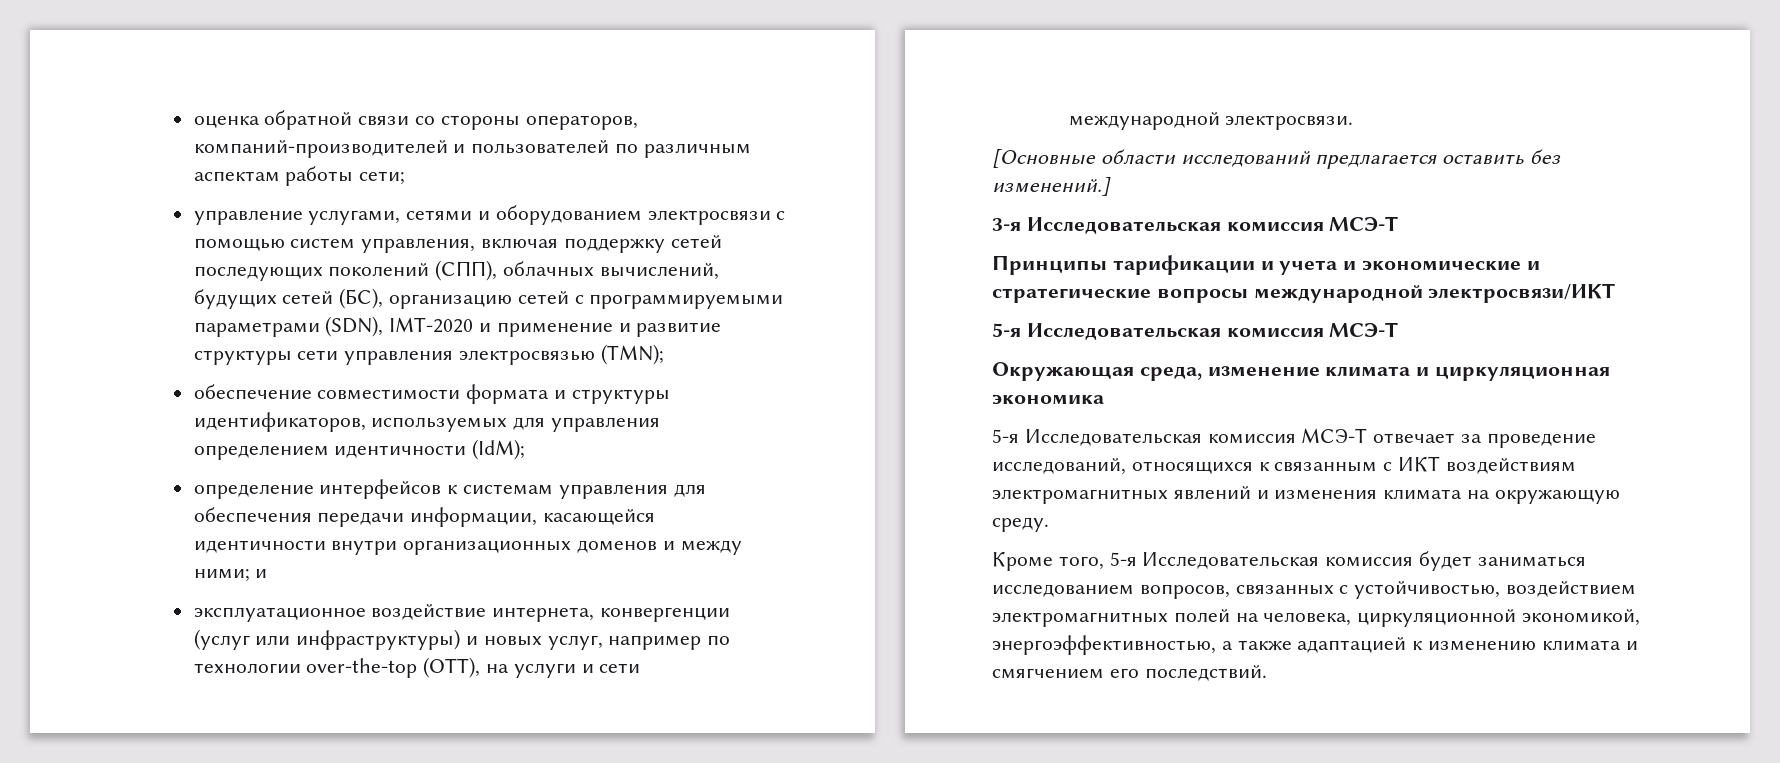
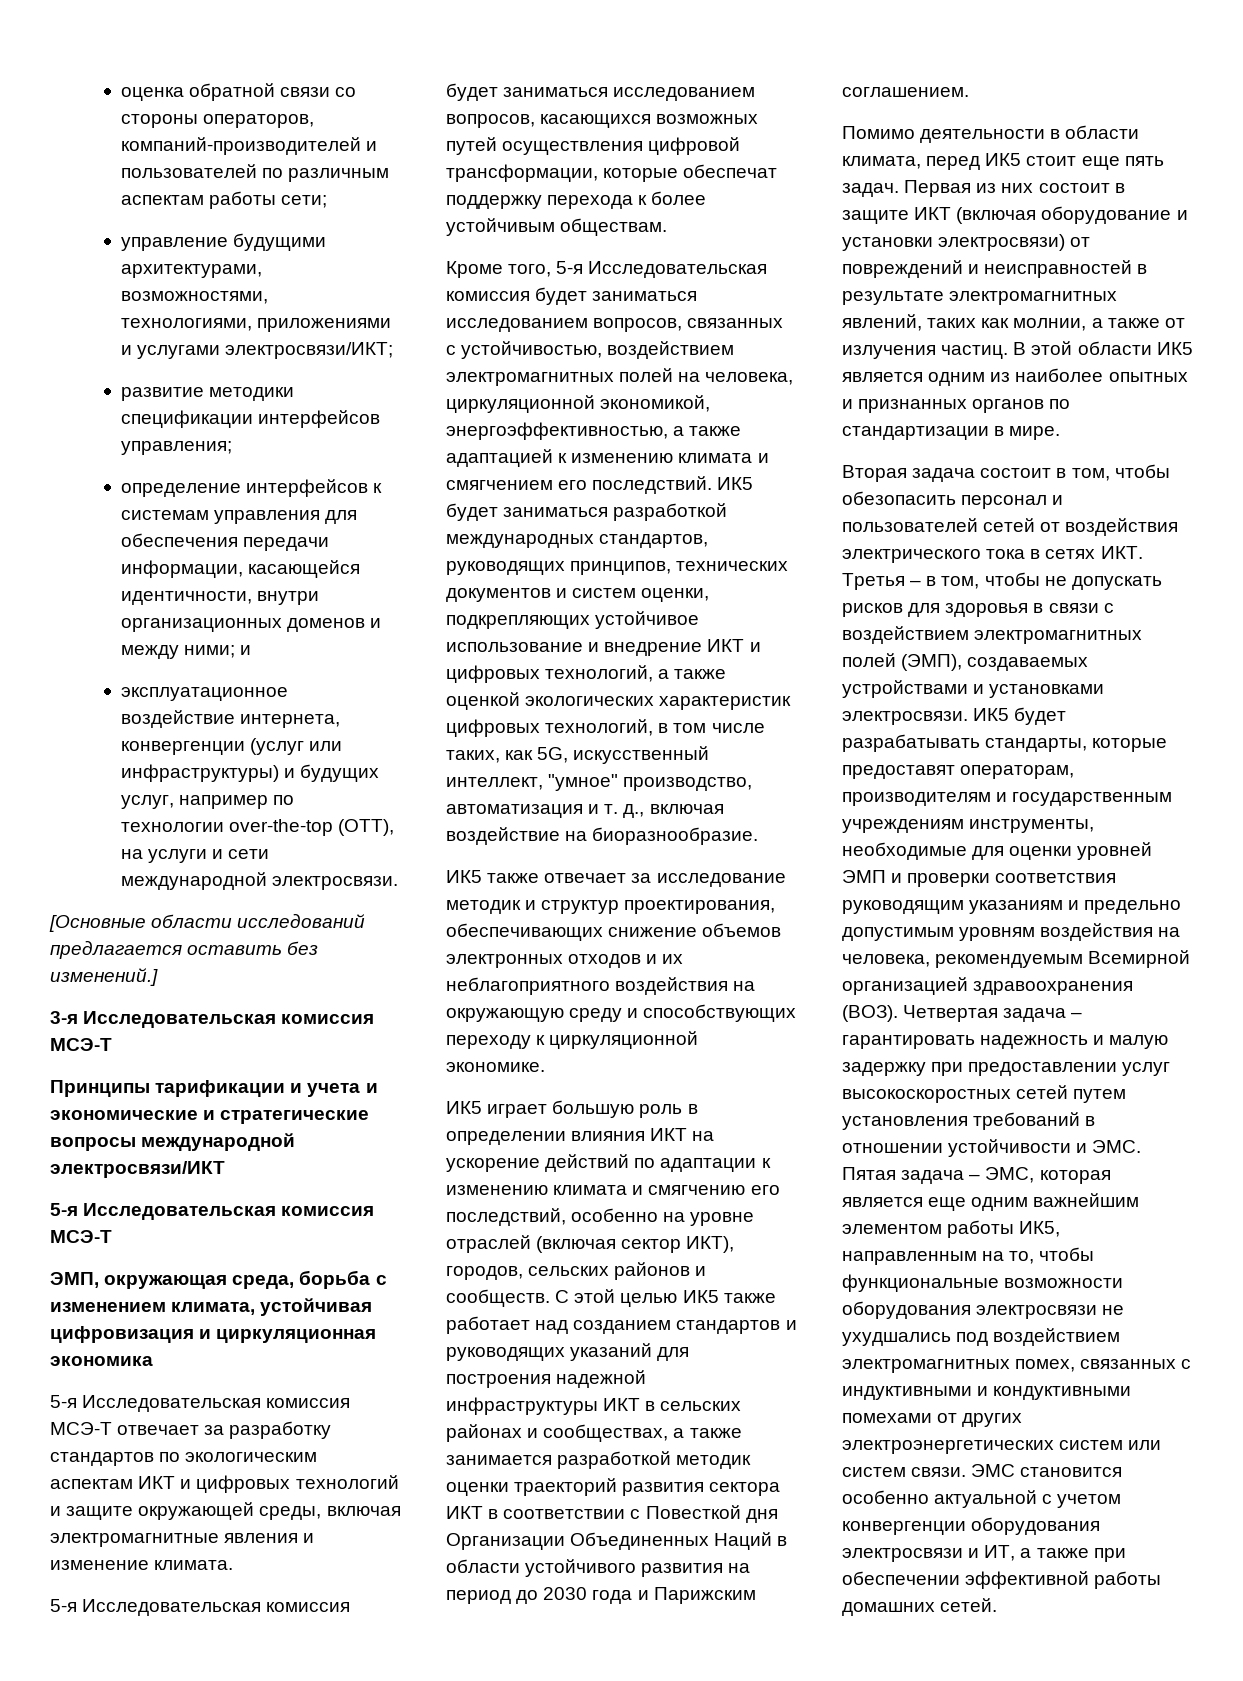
- управление услугами, сетями и оборудованием электросвязи с помощью систем управления, включая поддержку сетей последующих поколений (СПП), облачных вычислений, будущих сетей (БС), организацию сетей с программируемыми параметрами (SDN), IMT-2020 и применение и развитие структуры сети управления электросвязью (TMN);
- обеспечение совместимости формата и структуры идентификаторов, используемых для управления определением идентичности (IdM);
+ управление будущими архитектурами, возможностями, технологиями, приложениями и услугами электросвязи/ИКТ;
+ развитие методики спецификации интерфейсов управления;
- определение интерфейсов к системам управления для обеспечения передачи информации, касающейся идентичности внутри организационных доменов и между ними; и
+ определение интерфейсов к системам управления для обеспечения передачи информации, касающейся идентичности, внутри организационных доменов и между ними; и
- эксплуатационное воздействие интернета, конвергенции (услуг или инфраструктуры) и новых услуг, например по технологии over-the-top (OTT), на услуги и сети международной электросвязи.
+ эксплуатационное воздействие интернета, конвергенции (услуг или инфраструктуры) и будущих услуг, например по технологии over-the-top (OTT), на услуги и сети международной электросвязи.
- Окружающая среда, изменение климата и циркуляционная экономика
+ ЭМП, окружающая среда, борьба с изменением климата, устойчивая цифровизация и циркуляционная экономика
- 5-я Исследовательская комиссия МСЭ-Т отвечает за проведение исследований, относящихся к связанным с ИКТ воздействиям электромагнитных явлений и изменения климата на окружающую среду.
+ 5-я Исследовательская комиссия МСЭ-Т отвечает за разработку стандартов по экологическим аспектам ИКТ и цифровых технологий и защите окружающей среды, включая электромагнитные явления и изменение климата.
+ 5-я Исследовательская комиссия будет заниматься исследованием вопросов, касающихся возможных путей осуществления цифровой трансформации, которые обеспечат поддержку перехода к более устойчивым обществам.
+ ИК5 будет заниматься разработкой международных стандартов, руководящих принципов, технических документов и систем оценки, подкрепляющих устойчивое использование и внедрение ИКТ и цифровых технологий, а также оценкой экологических характеристик цифровых технологий, в том числе таких, как 5G, искусственный интеллект, "умное" производство, автоматизация и т. д., включая воздействие на биоразнообразие.
+ ИК5 также отвечает за исследование методик и структур проектирования, обеспечивающих снижение объемов электронных отходов и их неблагоприятного воздействия на окружающую среду и способствующих переходу к циркуляционной экономике.
+ ИК5 играет большую роль в определении влияния ИКТ на ускорение действий по адаптации к изменению климата и смягчению его последствий, особенно на уровне отраслей (включая сектор ИКТ), городов, сельских районов и сообществ. С этой целью ИК5 также работает над созданием стандартов и руководящих указаний для построения надежной инфраструктуры ИКТ в сельских районах и сообществах, а также занимается разработкой методик оценки траекторий развития сектора ИКТ в соответствии с Повесткой дня Организации Объединенных Наций в области устойчивого развития на период до 2030 года и Парижским соглашением.
+ Помимо деятельности в области климата, перед ИК5 стоит еще пять задач. Первая из них состоит в защите ИКТ (включая оборудование и установки электросвязи) от повреждений и неисправностей в результате электромагнитных явлений, таких как молнии, а также от излучения частиц. В этой области ИК5 является одним из наиболее опытных и признанных органов по стандартизации в мире.
+ Вторая задача состоит в том, чтобы обезопасить персонал и пользователей сетей от воздействия электрического тока в сетях ИКТ. Третья – в том, чтобы не допускать рисков для здоровья в связи с воздействием электромагнитных полей (ЭМП), создаваемых устройствами и установками электросвязи. ИК5 будет разрабатывать стандарты, которые предоставят операторам, производителям и государственным учреждениям инструменты, необходимые для оценки уровней ЭМП и проверки соответствия руководящим указаниям и предельно допустимым уровням воздействия на человека, рекомендуемым Всемирной организацией здравоохранения (ВОЗ). Четвертая задача – гарантировать надежность и малую задержку при предоставлении услуг высокоскоростных сетей путем установления требований в отношении устойчивости и ЭМС. Пятая задача – ЭМС, которая является еще одним важнейшим элементом работы ИК5, направленным на то, чтобы функциональные возможности оборудования электросвязи не ухудшались под воздействием электромагнитных помех, связанных с индуктивными и кондуктивными помехами от других электроэнергетических систем или систем связи. ЭМС становится особенно актуальной с учетом конвергенции оборудования электросвязи и ИТ, а также при обеспечении эффективной работы домашних сетей.

